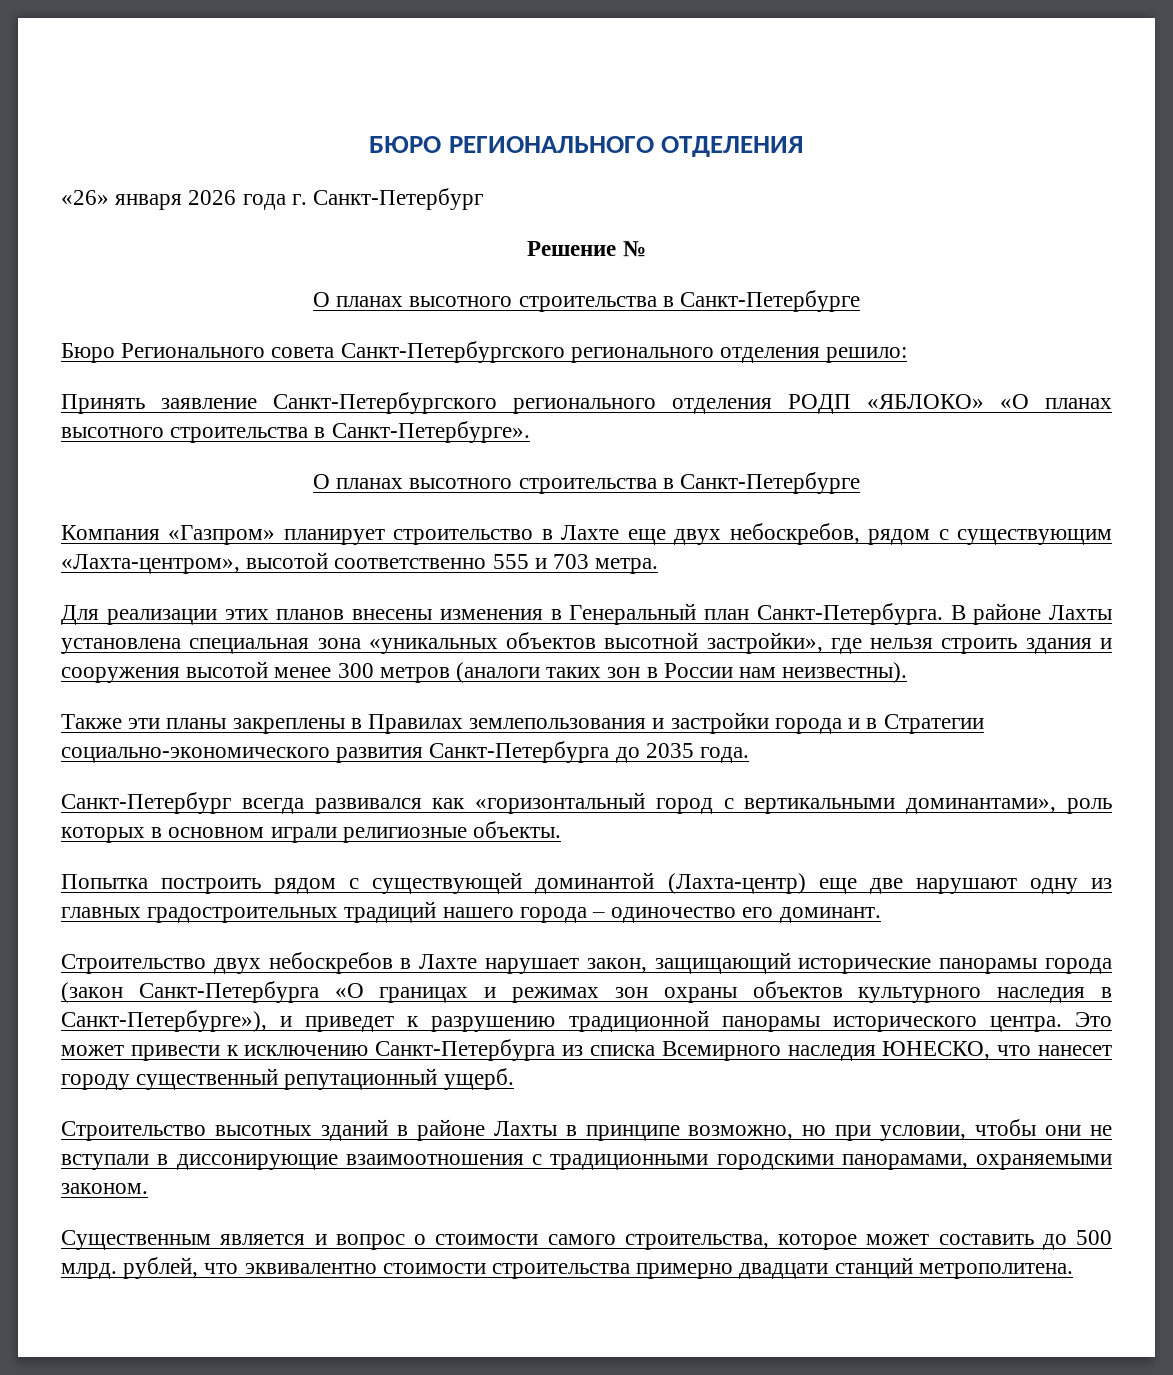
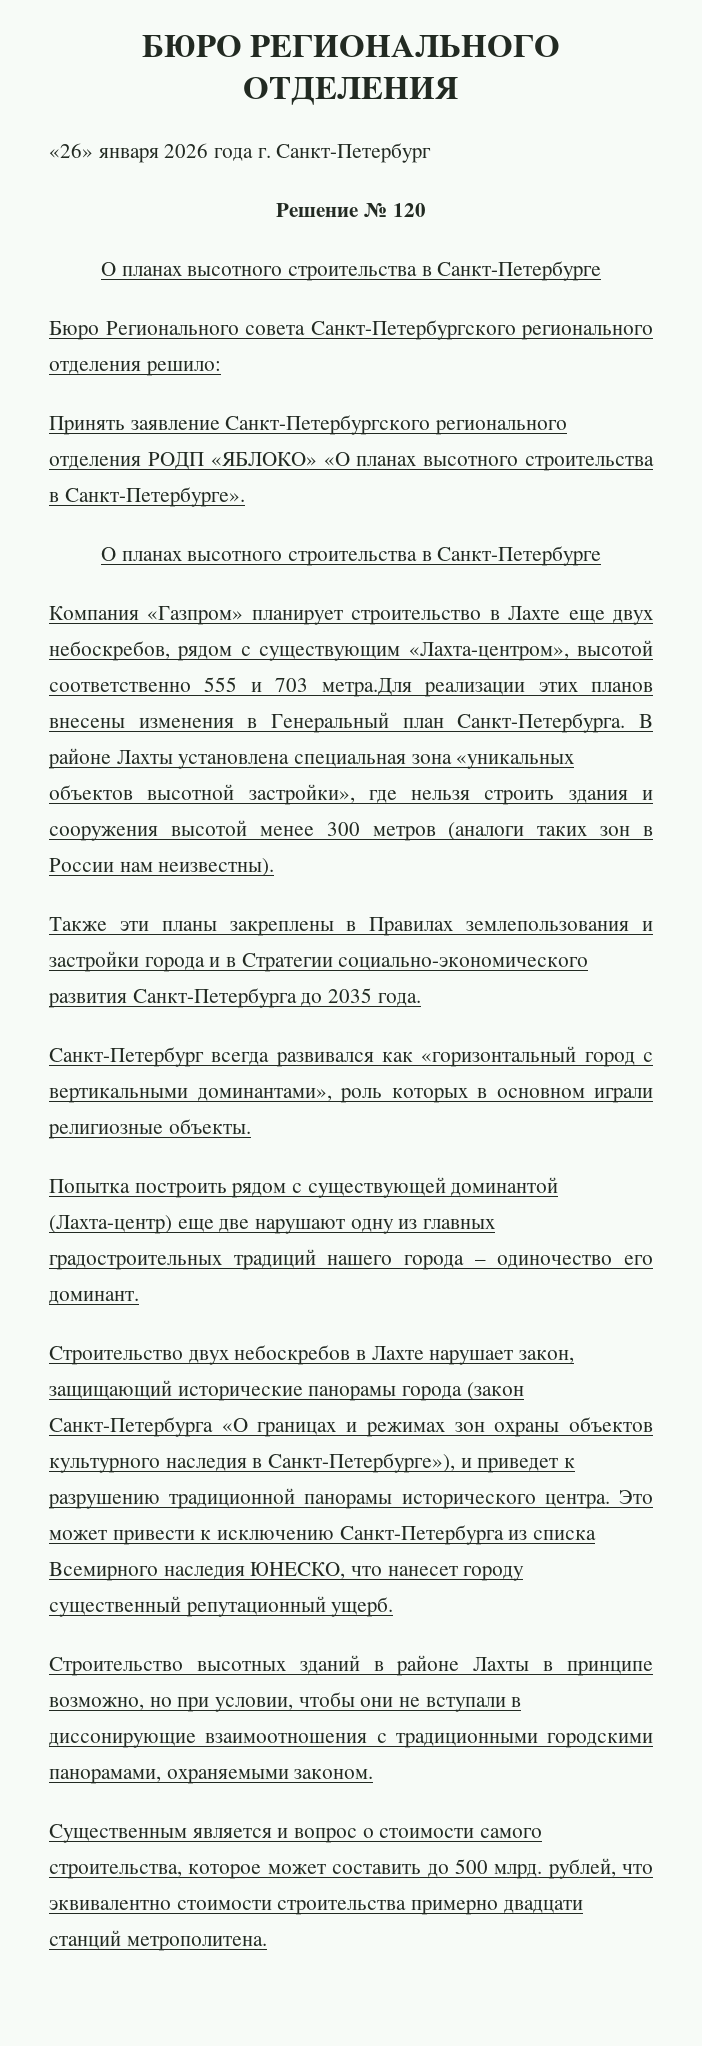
- Решение №
+ Решение № 120
- Компания «Газпром» планирует строительство в Лахте еще двух небоскребов, рядом с существующим «Лахта-центром», высотой соответственно 555 и 703 метра.
- Для реализации этих планов внесены изменения в Генеральный план Санкт-Петербурга.
+ Компания «Газпром» планирует строительство в Лахте еще двух небоскребов, рядом с существующим «Лахта-центром», высотой соответственно 555 и 703 метра.Для реализации этих планов внесены изменения в Генеральный план Санкт-Петербурга.

